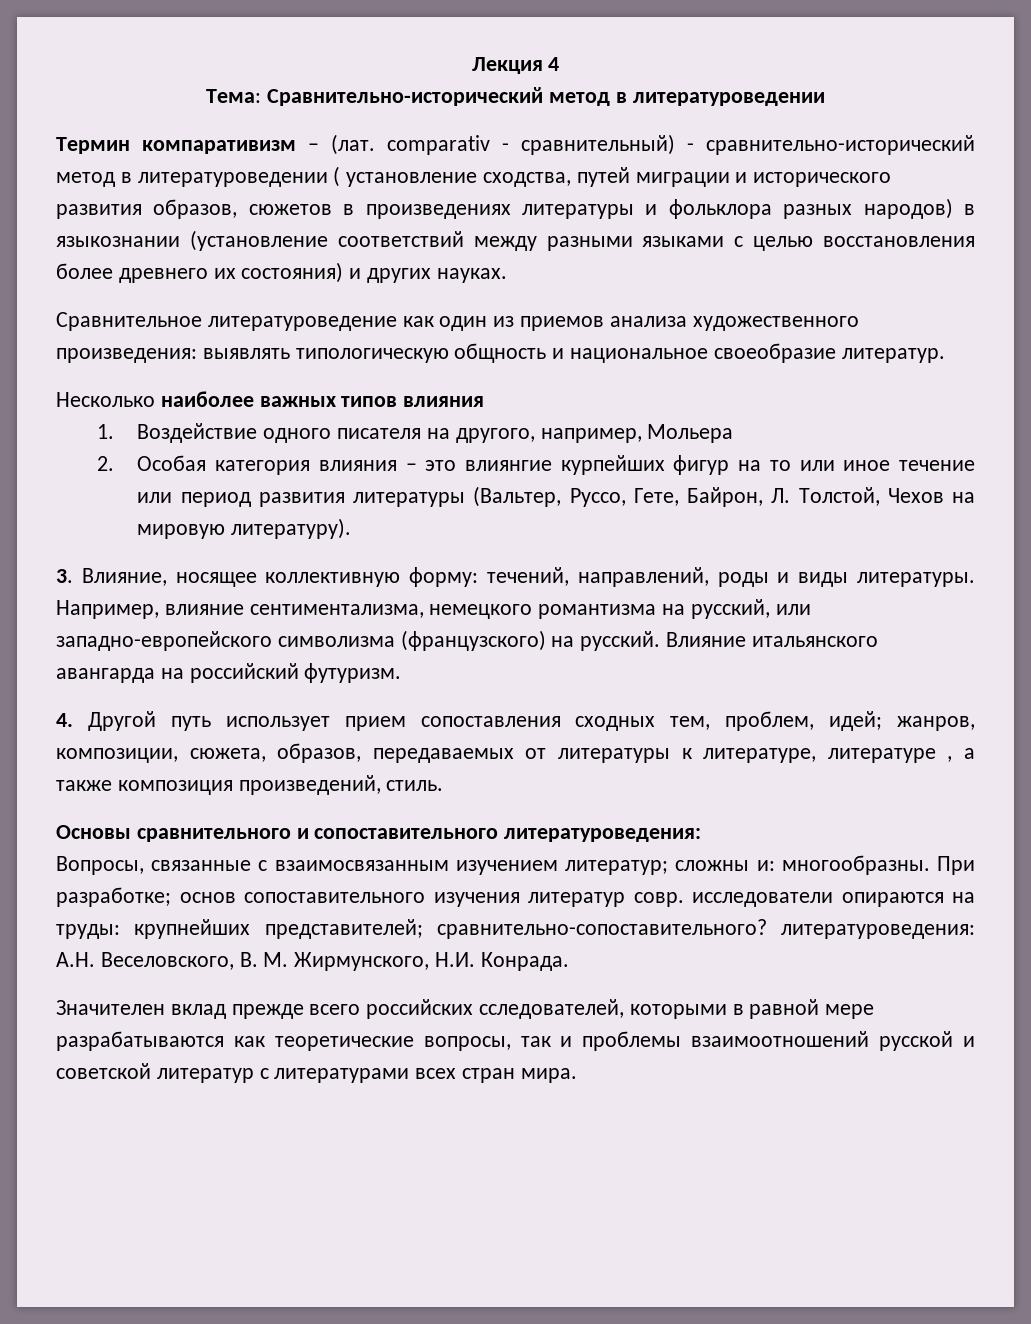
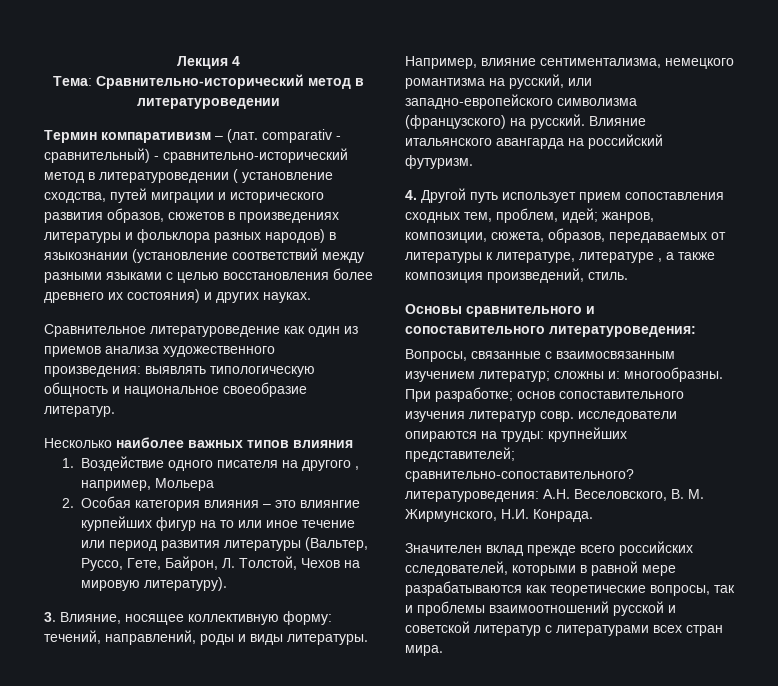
- 1. Воздействие одного писателя на другого, например, Мольера
+ 1. Воздействие одного писателя на другого , например, Мольера

